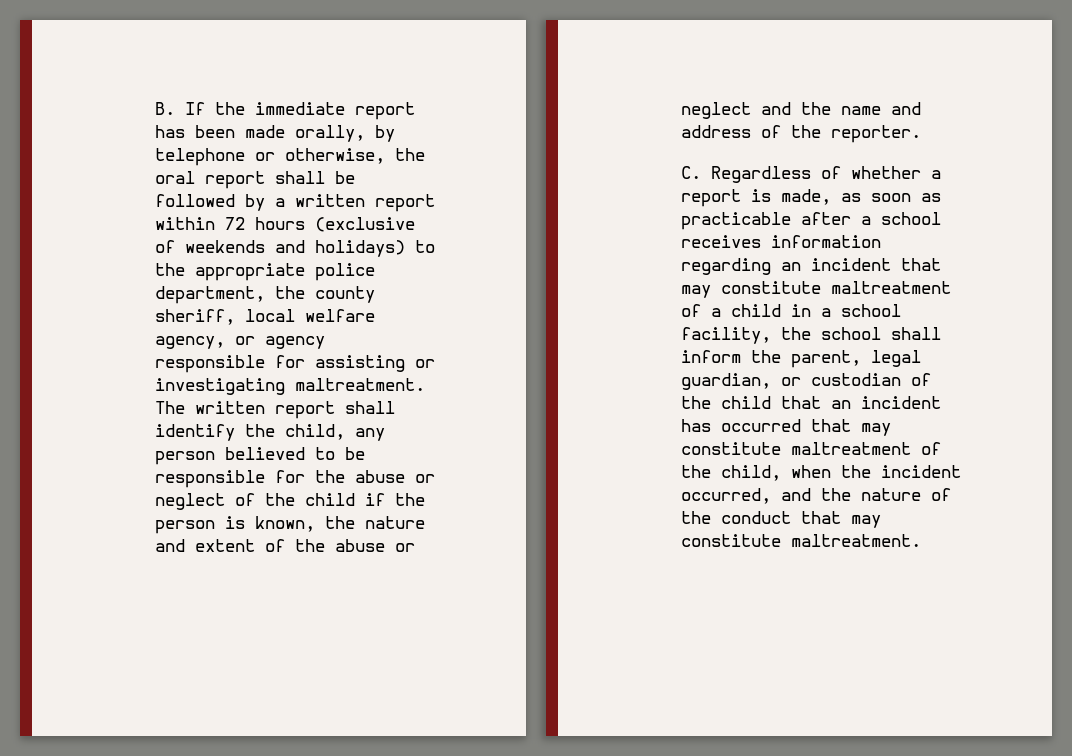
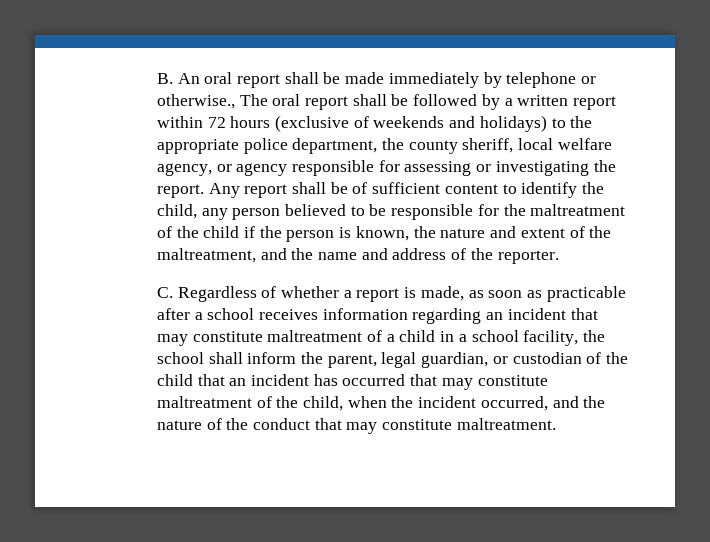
- B. If the immediate report has been made orally, by telephone or otherwise, the oral report shall be followed by a written report within 72 hours (exclusive of weekends and holidays) to the appropriate police department, the county sheriff, local welfare agency, or agency responsible for assisting or investigating maltreatment. The written report shall identify the child, any person believed to be responsible for the abuse or neglect of the child if the person is known, the nature and extent of the abuse or neglect and the name and address of the reporter.
+ B. An oral report shall be made immediately by telephone or otherwise., The oral report shall be followed by a written report within 72 hours (exclusive of weekends and holidays) to the appropriate police department, the county sheriff, local welfare agency, or agency responsible for assessing or investigating the report. Any report shall be of sufficient content to identify the child, any person believed to be responsible for the maltreatment of the child if the person is known, the nature and extent of the maltreatment, and the name and address of the reporter.

